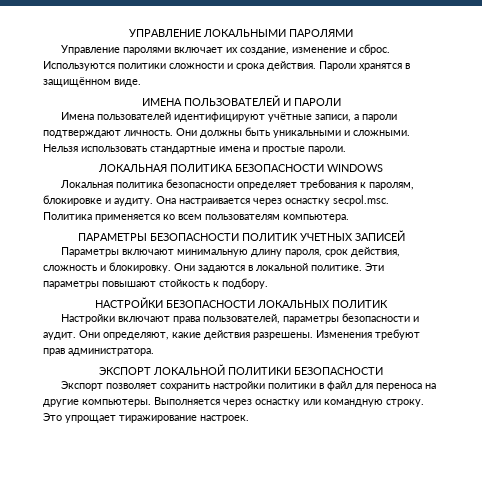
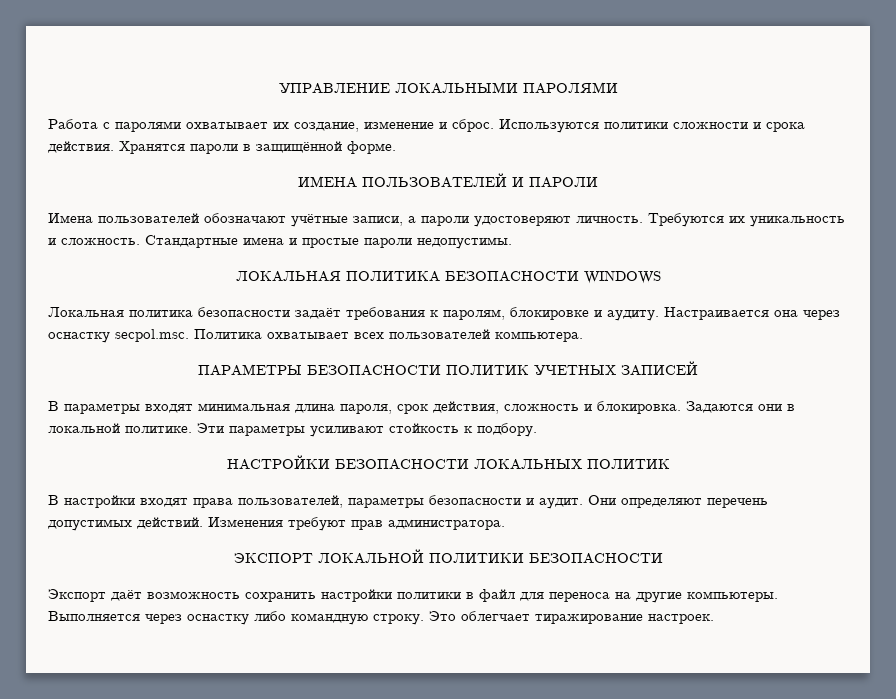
- Управление паролями включает их создание, изменение и сброс.
+ Работа с паролями охватывает их создание, изменение и сброс.
- Пароли хранятся в защищённом виде.
+ Хранятся пароли в защищённой форме.
- Имена пользователей идентифицируют учётные записи, а пароли подтверждают личность. Они должны быть уникальными и сложными. Нельзя использовать стандартные имена и простые пароли.
+ Имена пользователей обозначают учётные записи, а пароли удостоверяют личность. Требуются их уникальность и сложность. Стандартные имена и простые пароли недопустимы.
- Локальная политика безопасности определяет требования к паролям, блокировке и аудиту.
+ Локальная политика безопасности задаёт требования к паролям, блокировке и аудиту.
- Она настраивается через оснастку secpol.msc. Политика применяется ко всем пользователям компьютера.
+ Настраивается она через оснастку secpol.msc. Политика охватывает всех пользователей компьютера.
- Параметры включают минимальную длину пароля, срок действия, сложность и блокировку. Они задаются в локальной политике.
+ В параметры входят минимальная длина пароля, срок действия, сложность и блокировка. Задаются они в локальной политике.
- Эти параметры повышают стойкость к подбору.
+ Эти параметры усиливают стойкость к подбору.
- Настройки включают права пользователей, параметры безопасности и аудит.
+ В настройки входят права пользователей, параметры безопасности и аудит.
- Они определяют, какие действия разрешены.
+ Они определяют перечень допустимых действий.
- Экспорт позволяет сохранить настройки политики в файл для переноса на другие компьютеры.
+ Экспорт даёт возможность сохранить настройки политики в файл для переноса на другие компьютеры.
- Выполняется через оснастку или командную строку.
+ Выполняется через оснастку либо командную строку.
- Это упрощает тиражирование настроек.
+ Это облегчает тиражирование настроек.

